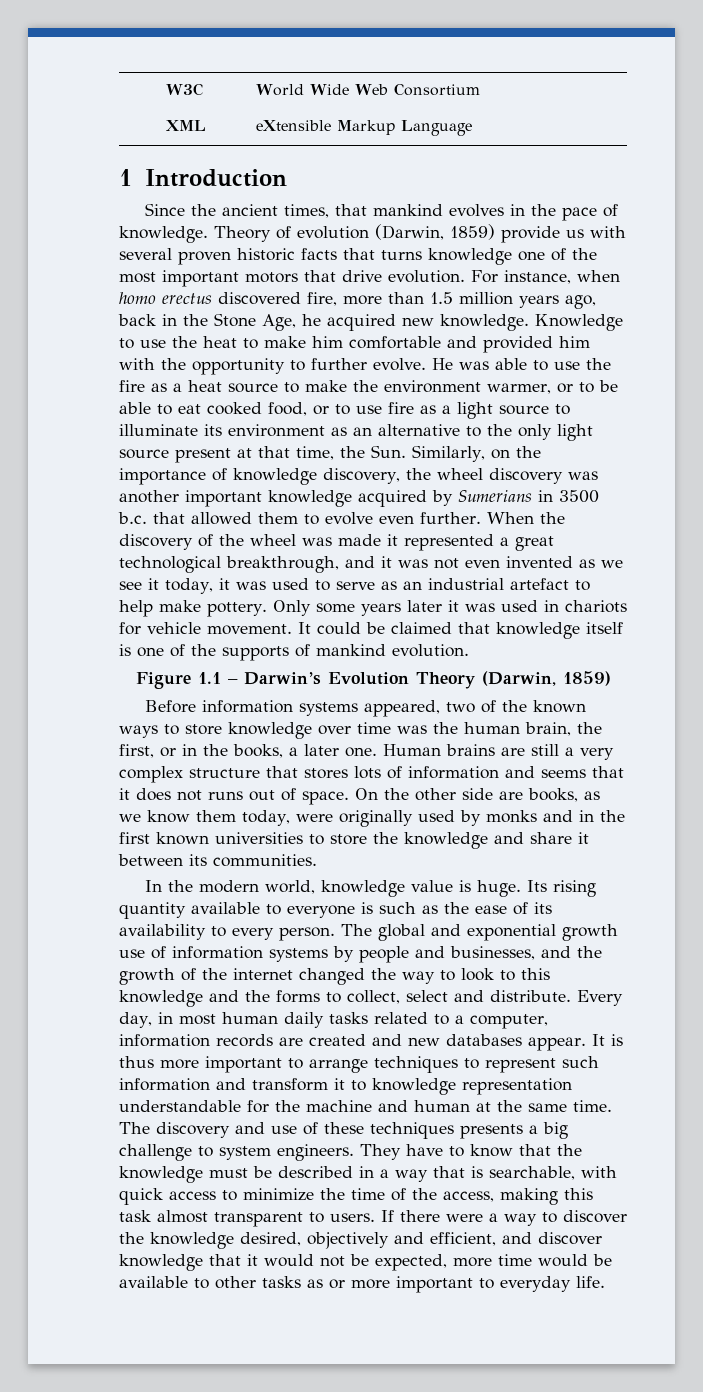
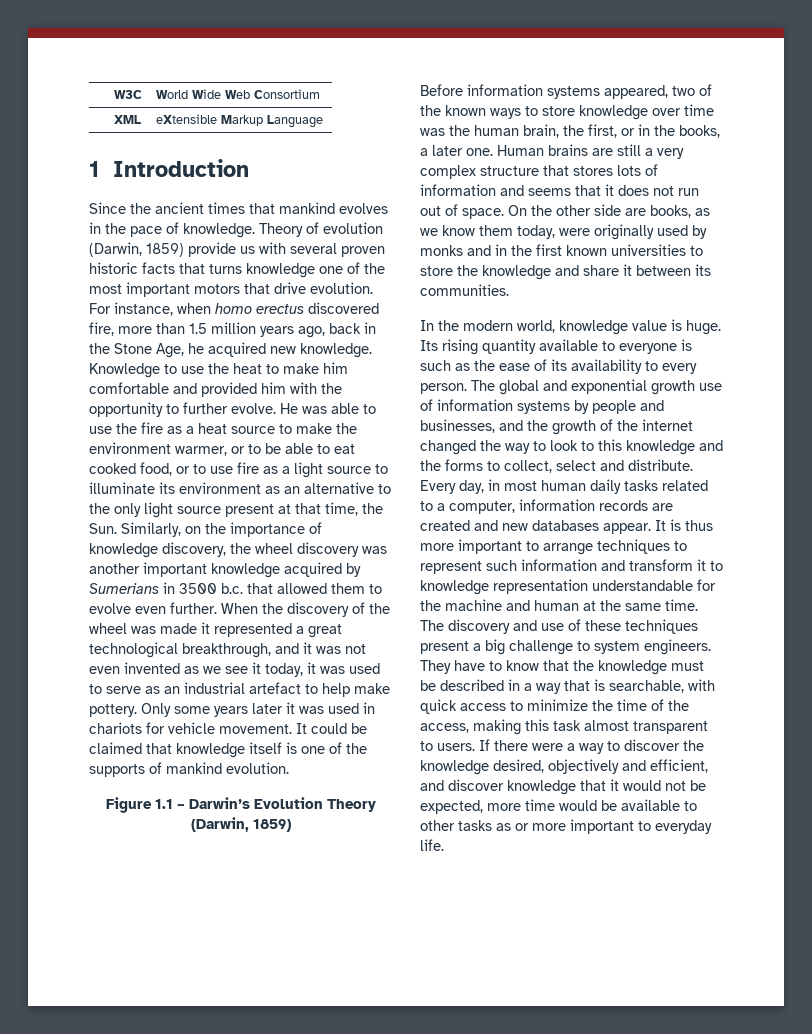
- Since the ancient times, that mankind evolves in the pace of knowledge.
+ Since the ancient times that mankind evolves in the pace of knowledge.
- Human brains are still a very complex structure that stores lots of information and seems that it does not runs out of space.
+ Human brains are still a very complex structure that stores lots of information and seems that it does not run out of space.
- The discovery and use of these techniques presents a big challenge to system engineers.
+ The discovery and use of these techniques present a big challenge to system engineers.

